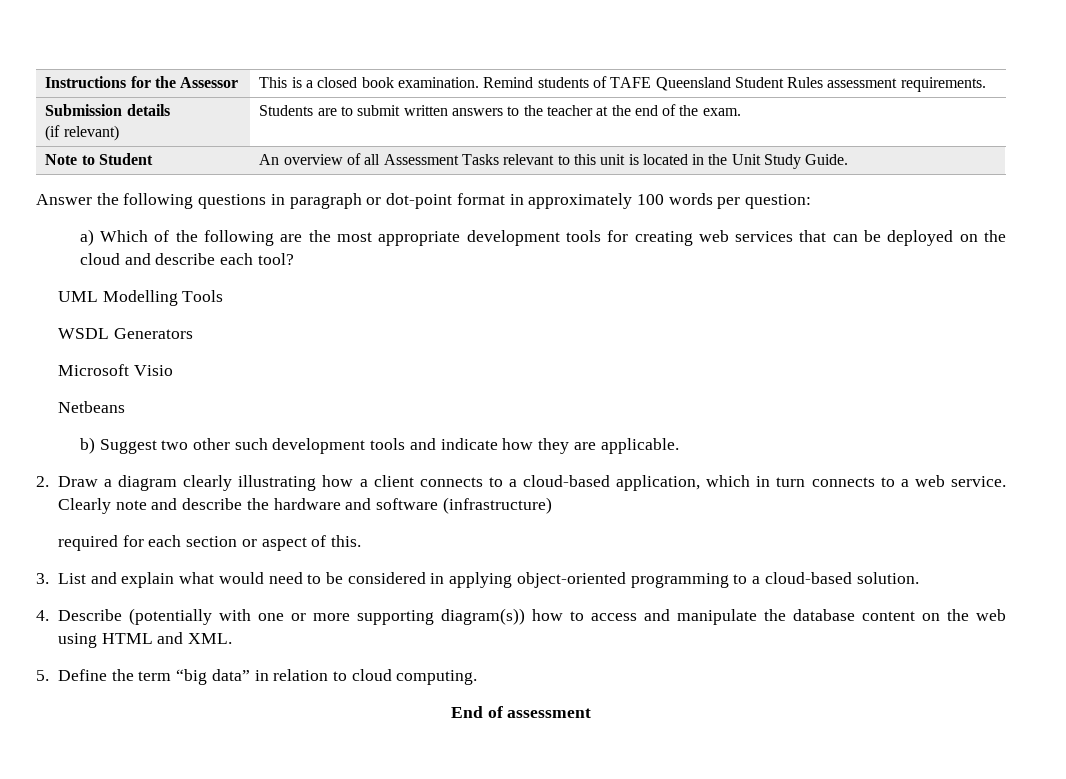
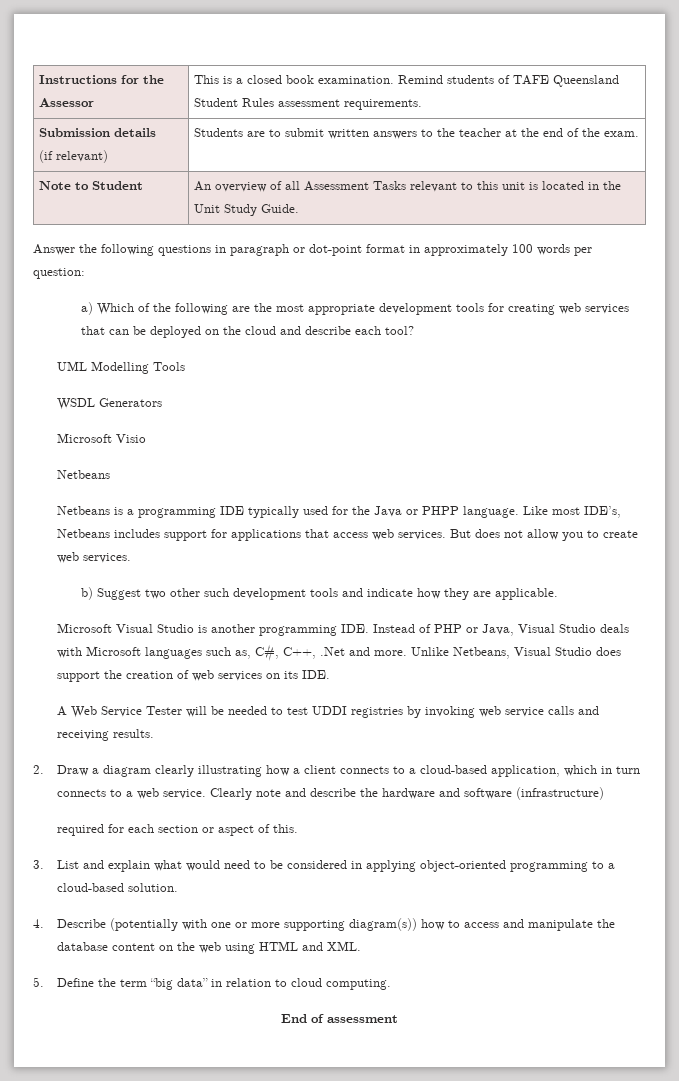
+ Netbeans is a programming IDE typically used for the Java or PHPP language. Like most IDE’s, Netbeans includes support for applications that access web services. But does not allow you to create web services.
+ Microsoft Visual Studio is another programming IDE. Instead of PHP or Java, Visual Studio deals with Microsoft languages such as, C#, C++, .Net and more. Unlike Netbeans, Visual Studio does support the creation of web services on its IDE.
+ A Web Service Tester will be needed to test UDDI registries by invoking web service calls and receiving results.

